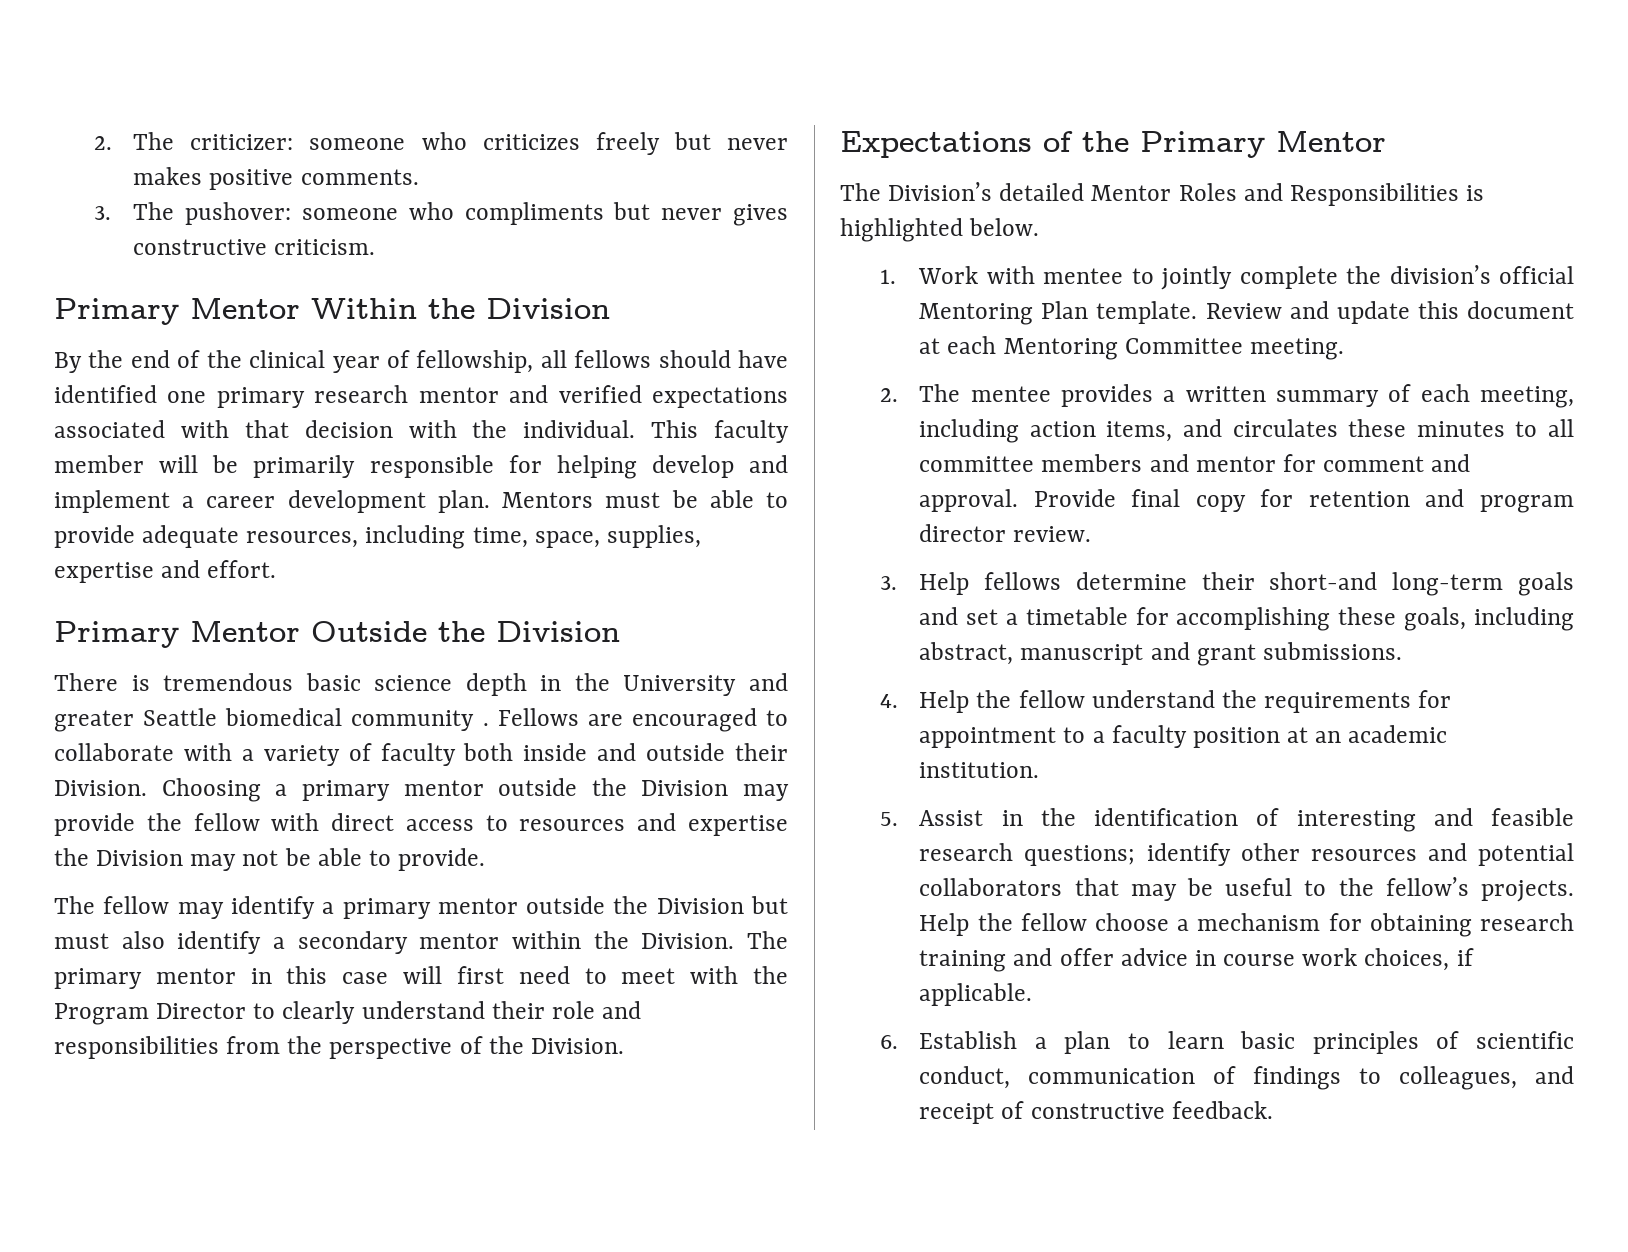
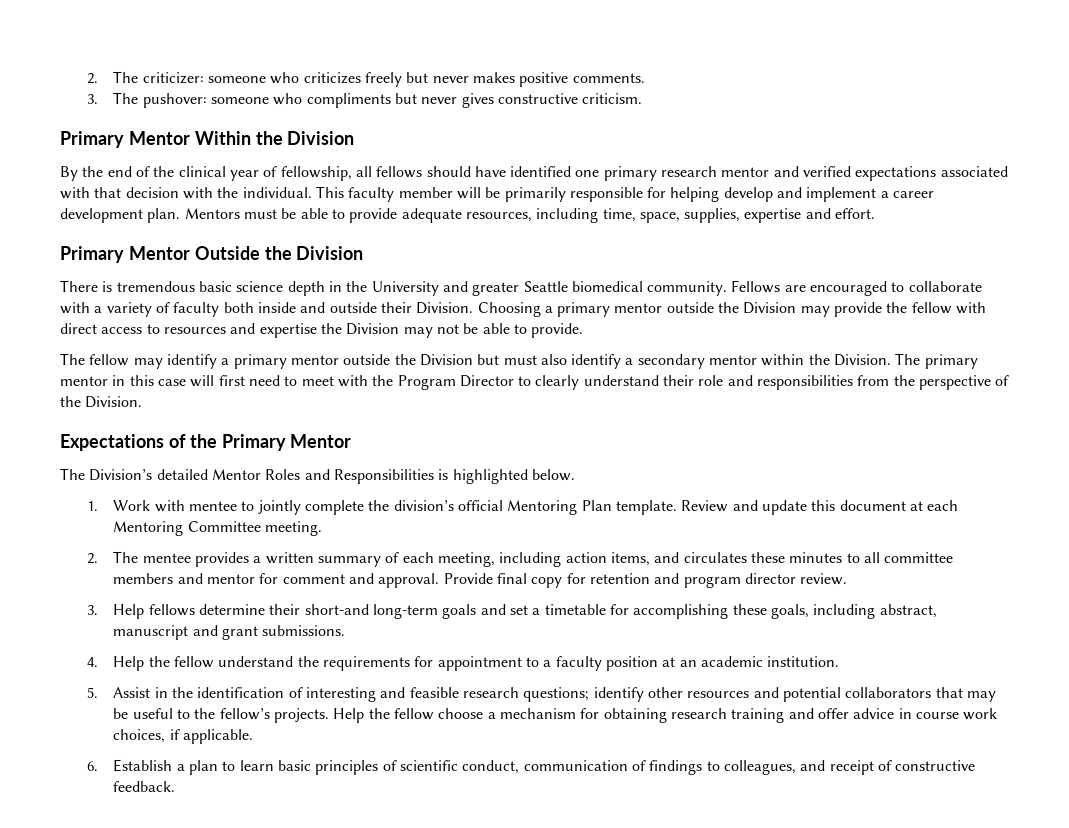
- There is tremendous basic science depth in the University and greater Seattle biomedical community .
+ There is tremendous basic science depth in the University and greater Seattle biomedical community.

